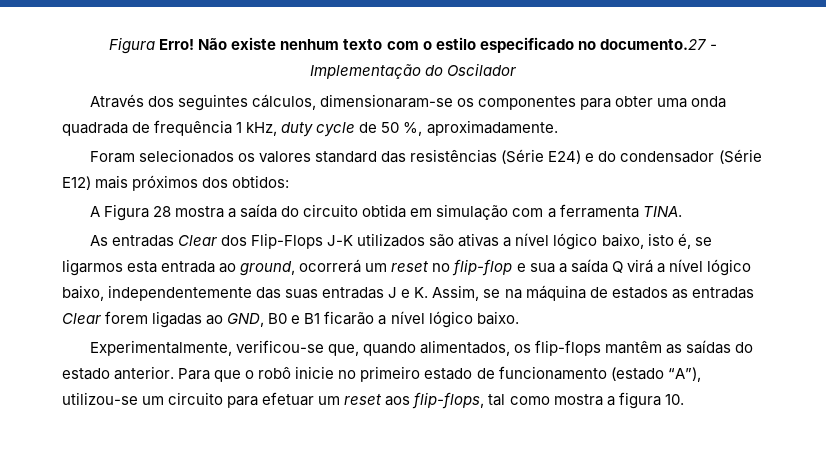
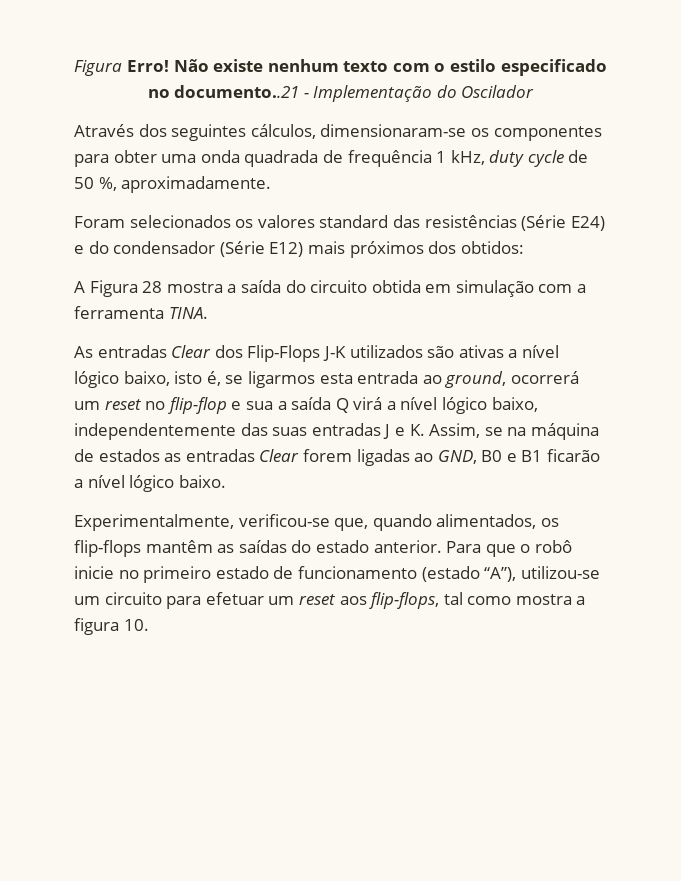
- Não existe nenhum texto com o estilo especificado no documento.27 - Implementação do Oscilador
+ Não existe nenhum texto com o estilo especificado no documento..21 - Implementação do Oscilador

